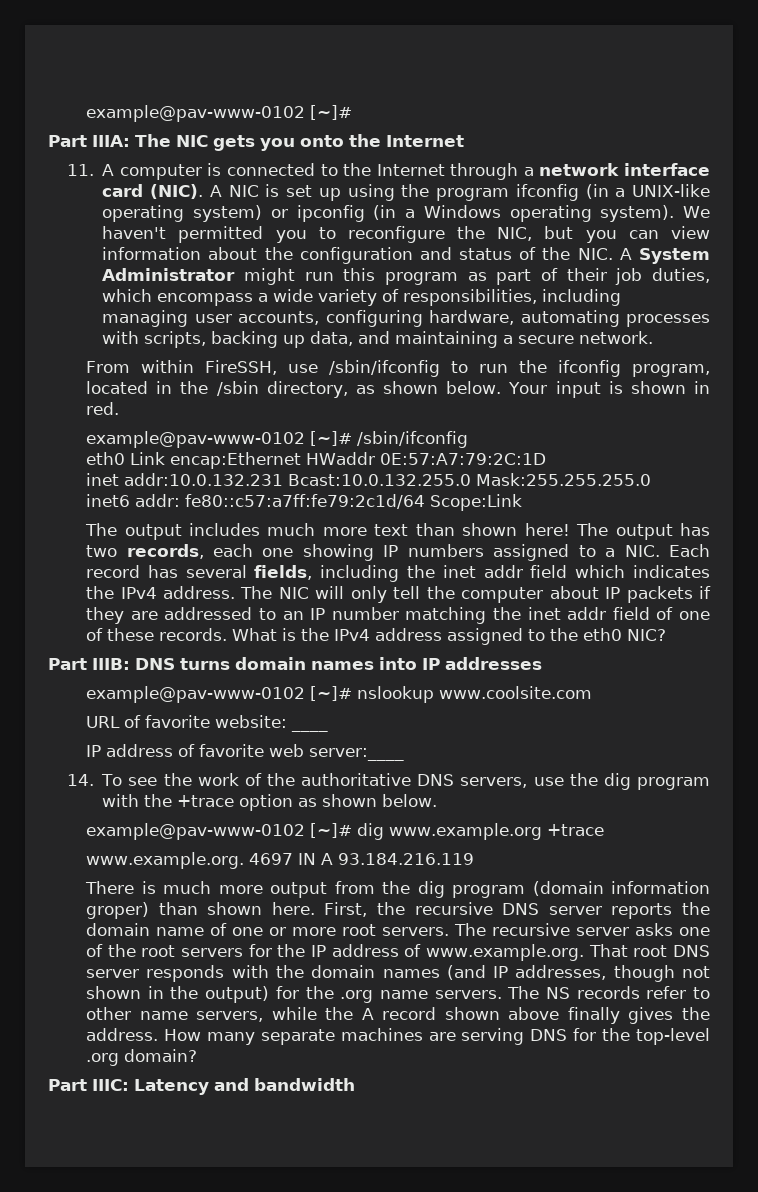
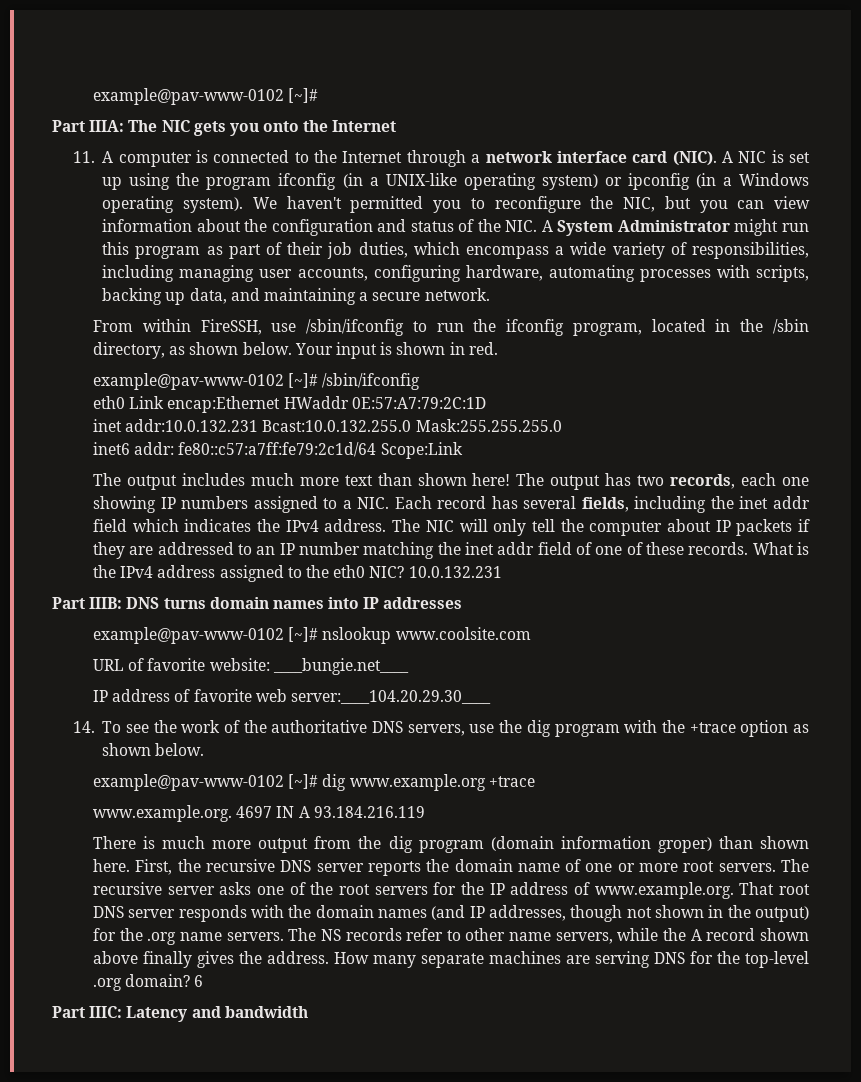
+ 10.0.132.231
- URL of favorite website: ____
+ URL of favorite website: ____bungie.net____
- IP address of favorite web server:____
+ IP address of favorite web server:____104.20.29.30____
+ 6

